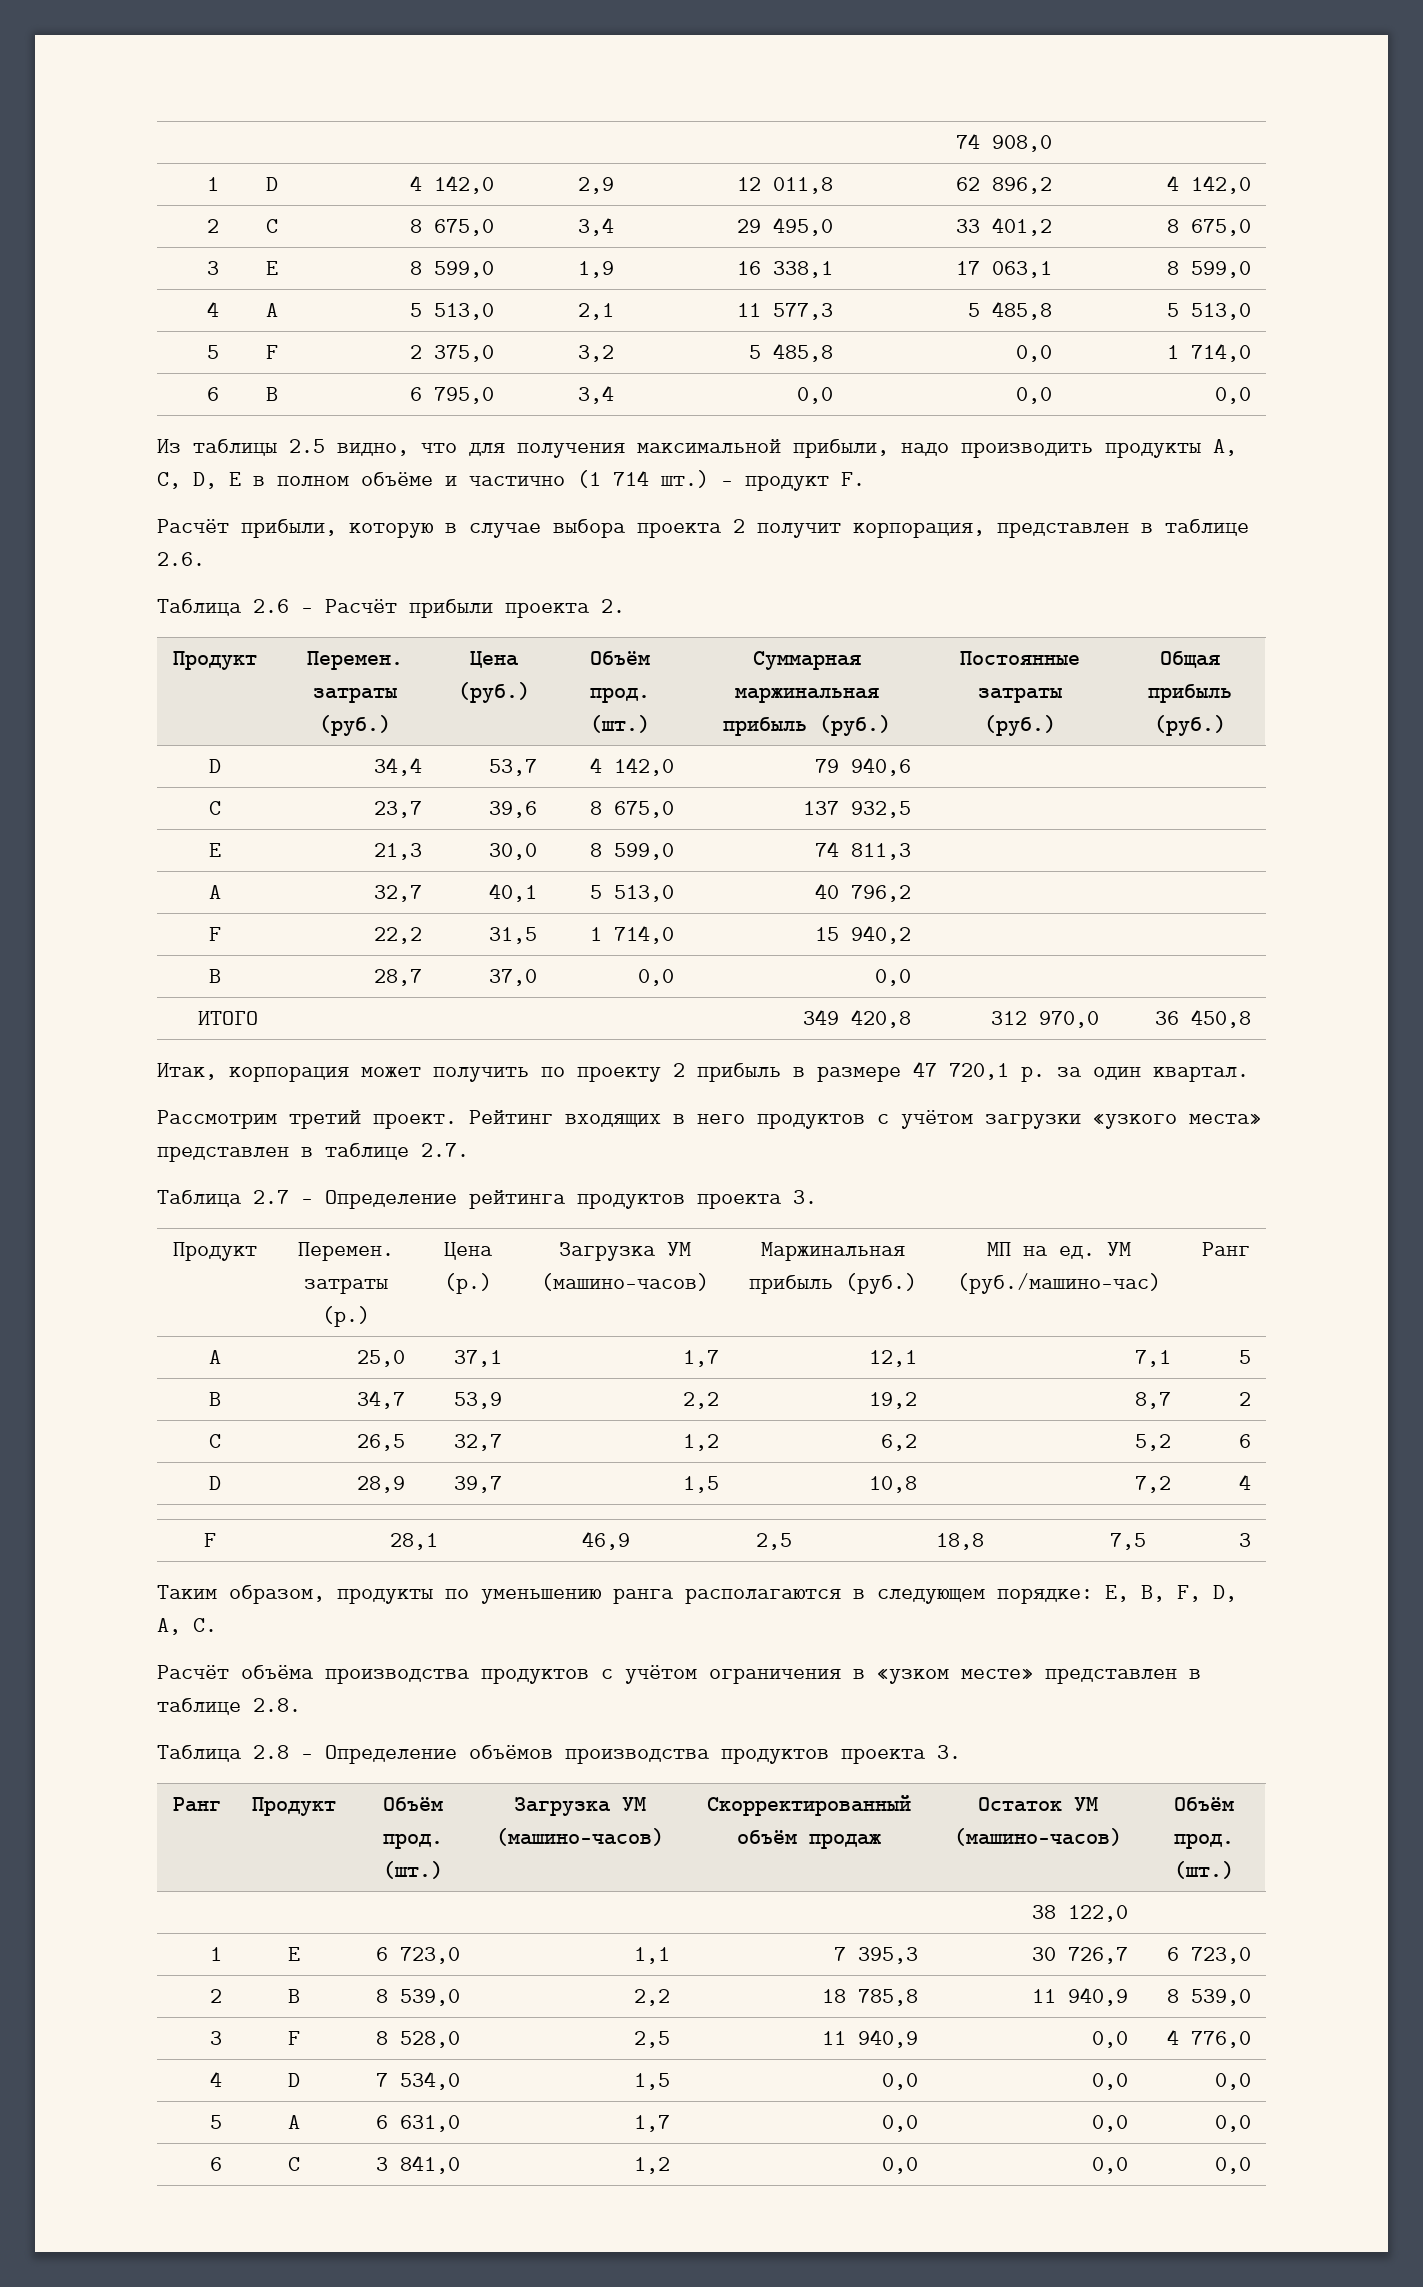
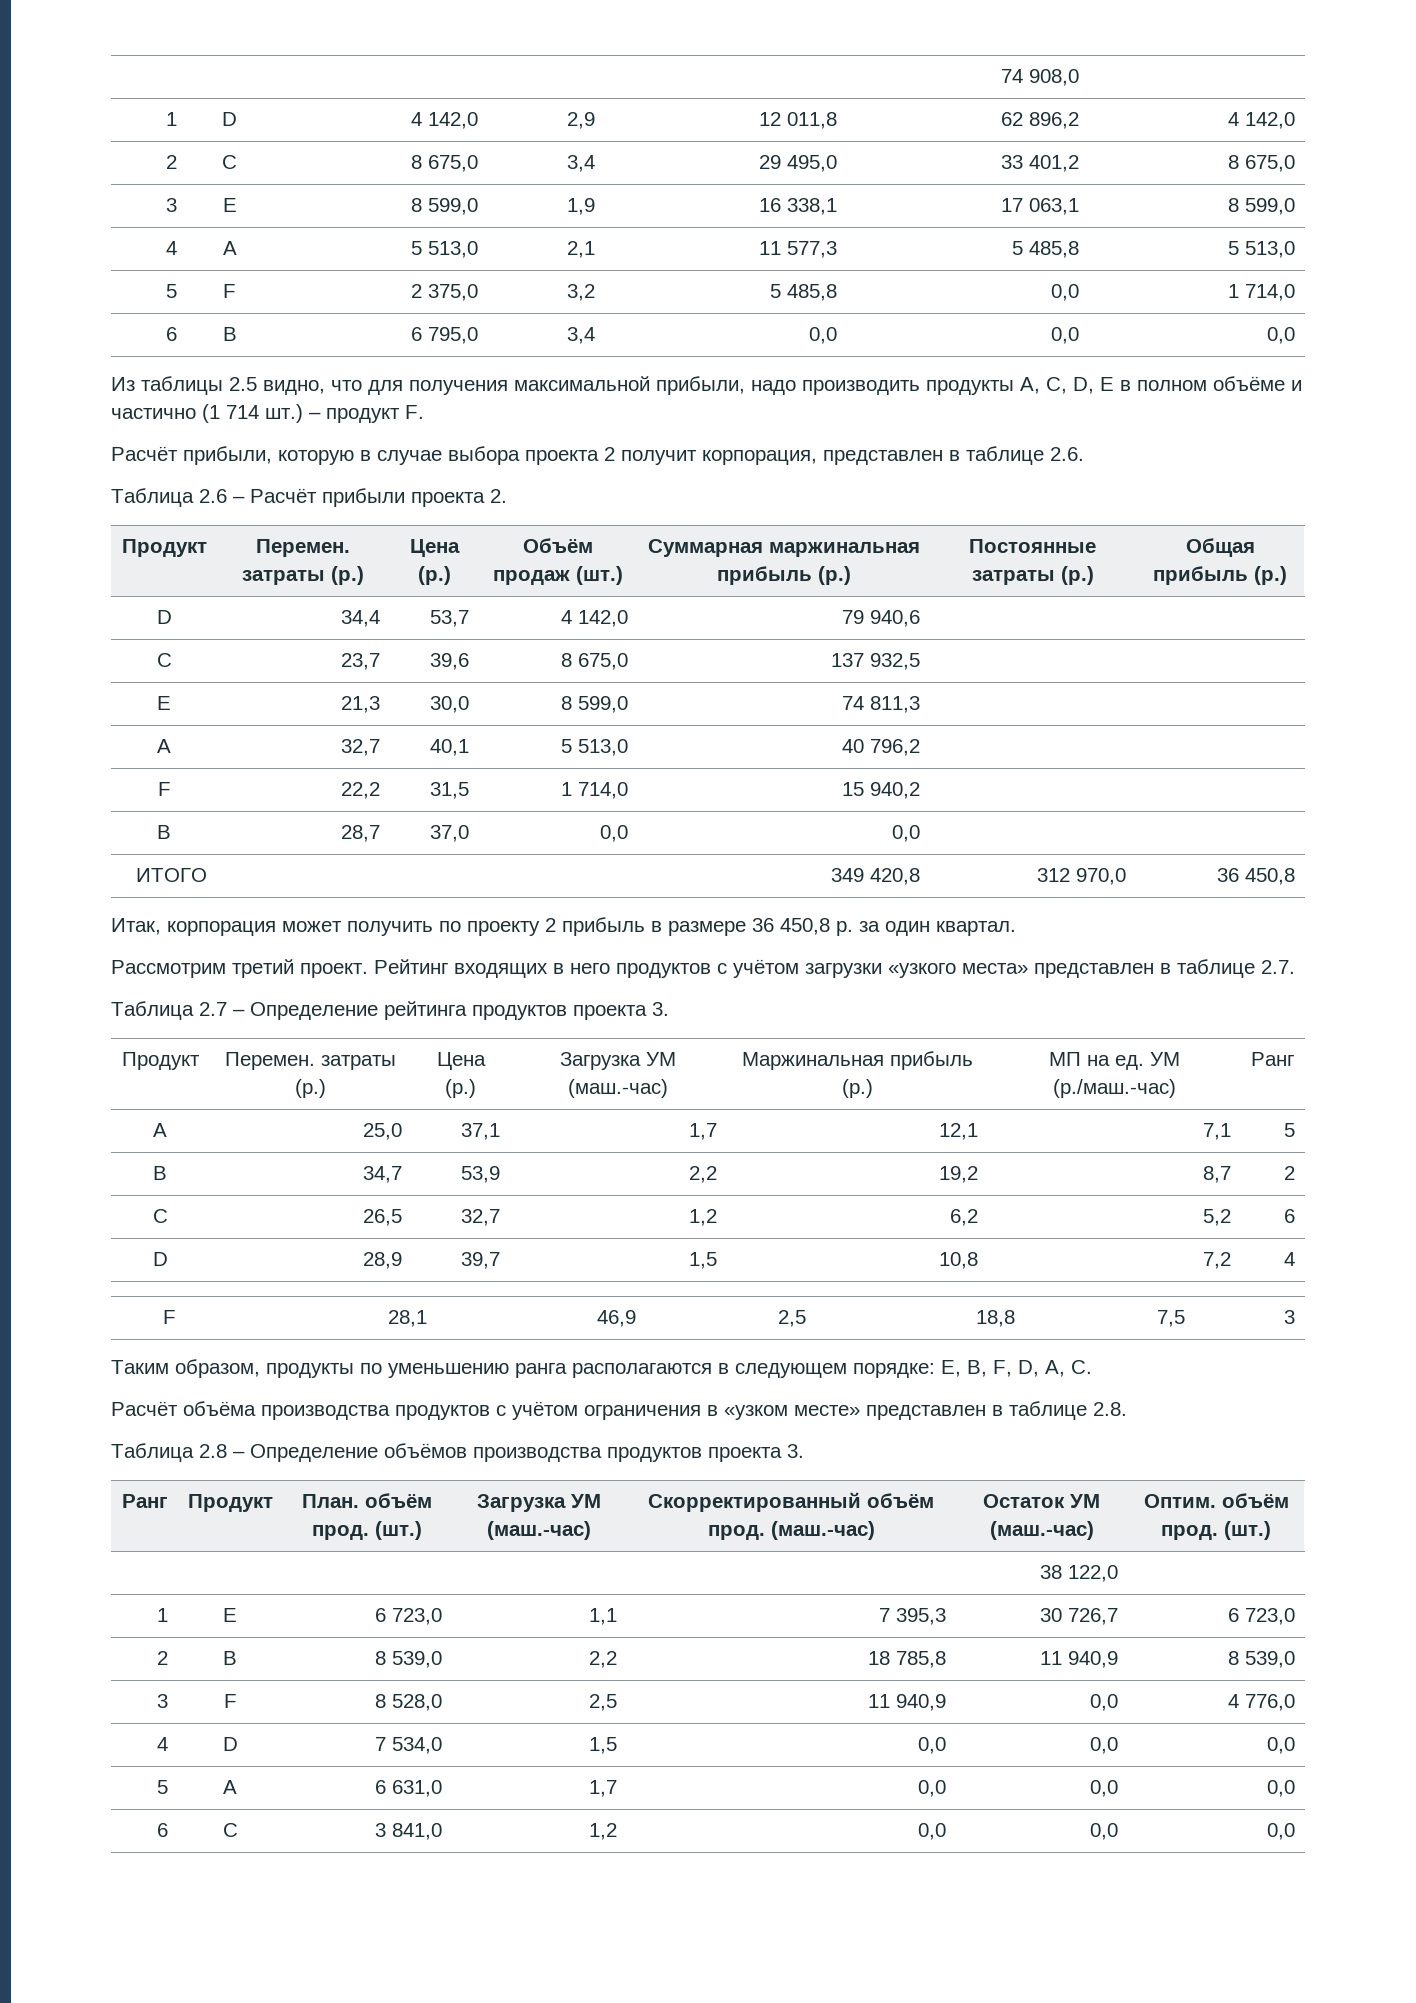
- Продукт | Перемен. затраты (руб.) | Цена (руб.) | Объём прод. (шт.) | Суммарная маржинальная прибыль (руб.) | Постоянные затраты (руб.) | Общая прибыль (руб.)
+ Продукт | Перемен. затраты (р.) | Цена (р.) | Объём продаж (шт.) | Суммарная маржинальная прибыль (р.) | Постоянные затраты (р.) | Общая прибыль (р.)
- Итак, корпорация может получить по проекту 2 прибыль в размере 47 720,1 р. за один квартал.
+ Итак, корпорация может получить по проекту 2 прибыль в размере 36 450,8 р. за один квартал.
- Продукт | Перемен. затраты (р.) | Цена (р.) | Загрузка УМ (машино-часов) | Маржинальная прибыль (руб.) | МП на ед. УМ (руб./машино-час) | Ранг
+ Продукт | Перемен. затраты (р.) | Цена (р.) | Загрузка УМ (маш.-час) | Маржинальная прибыль (р.) | МП на ед. УМ (р./маш.-час) | Ранг
- Ранг | Продукт | Объём прод. (шт.) | Загрузка УМ (машино-часов) | Скорректированный объём продаж | Остаток УМ (машино-часов) | Объём прод. (шт.)
+ Ранг | Продукт | План. объём прод. (шт.) | Загрузка УМ (маш.-час) | Скорректированный объём прод. (маш.-час) | Остаток УМ (маш.-час) | Оптим. объём прод. (шт.)

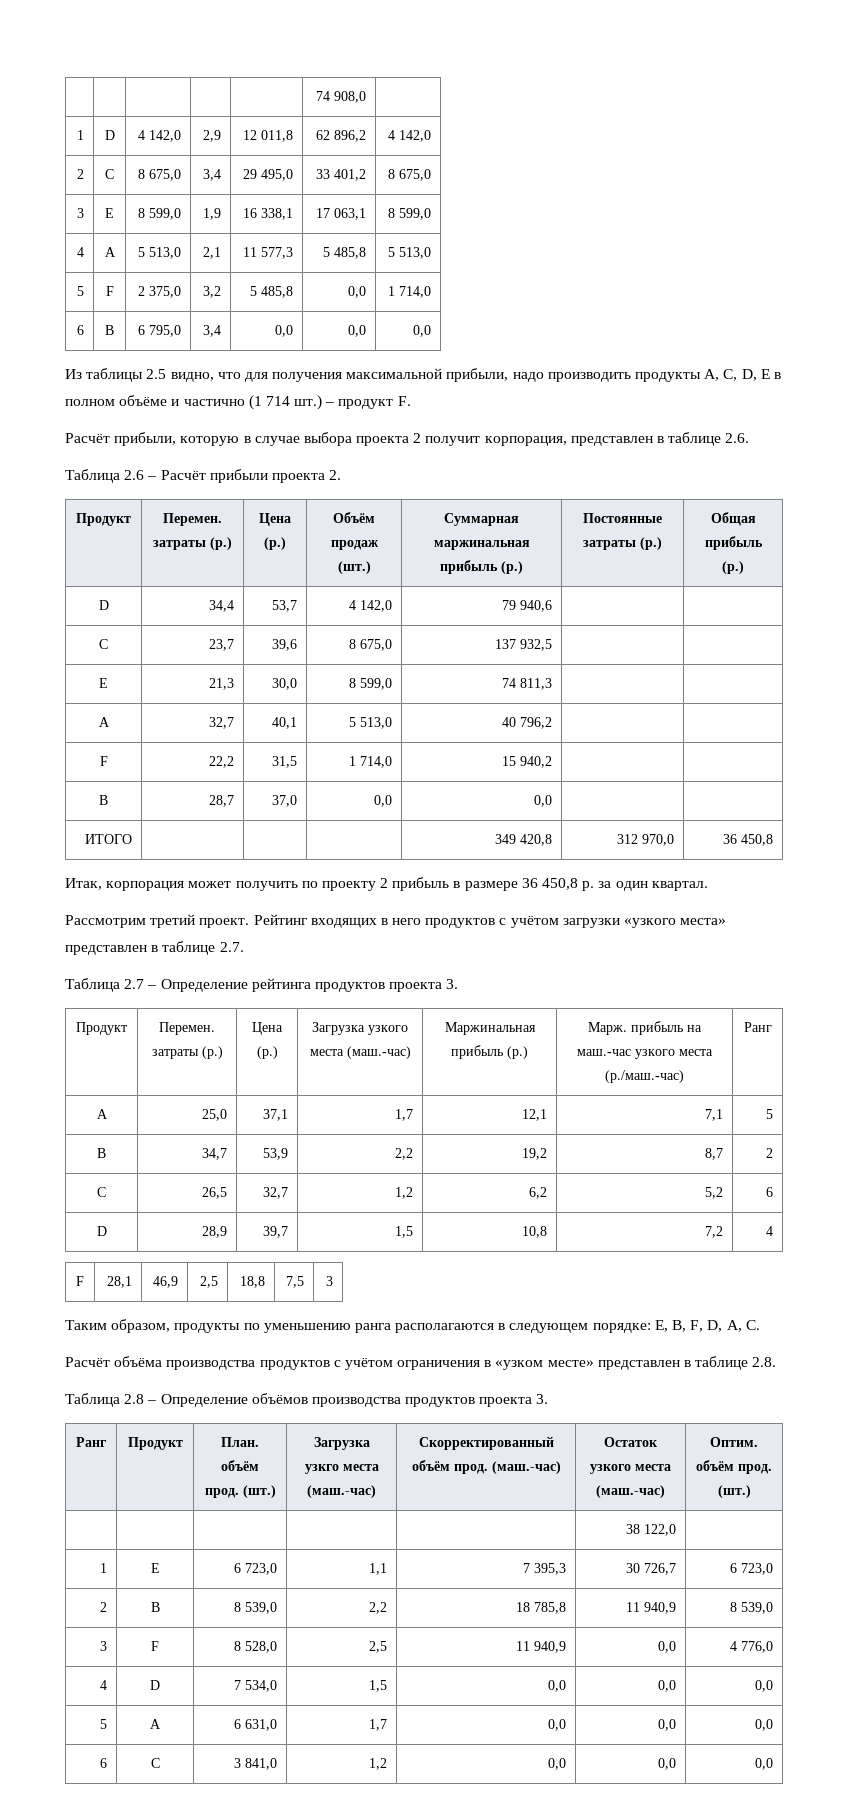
- Продукт | Перемен. затраты (р.) | Цена (р.) | Загрузка УМ (маш.-час) | Маржинальная прибыль (р.) | МП на ед. УМ (р./маш.-час) | Ранг
+ Продукт | Перемен. затраты (р.) | Цена (р.) | Загрузка узкого места (маш.-час) | Маржинальная прибыль (р.) | Марж. прибыль на маш.-час узкого места (р./маш.-час) | Ранг
- Ранг | Продукт | План. объём прод. (шт.) | Загрузка УМ (маш.-час) | Скорректированный объём прод. (маш.-час) | Остаток УМ (маш.-час) | Оптим. объём прод. (шт.)
+ Ранг | Продукт | План. объём прод. (шт.) | Загрузка узкго места (маш.-час) | Скорректированный объём прод. (маш.-час) | Остаток узкого места (маш.-час) | Оптим. объём прод. (шт.)

